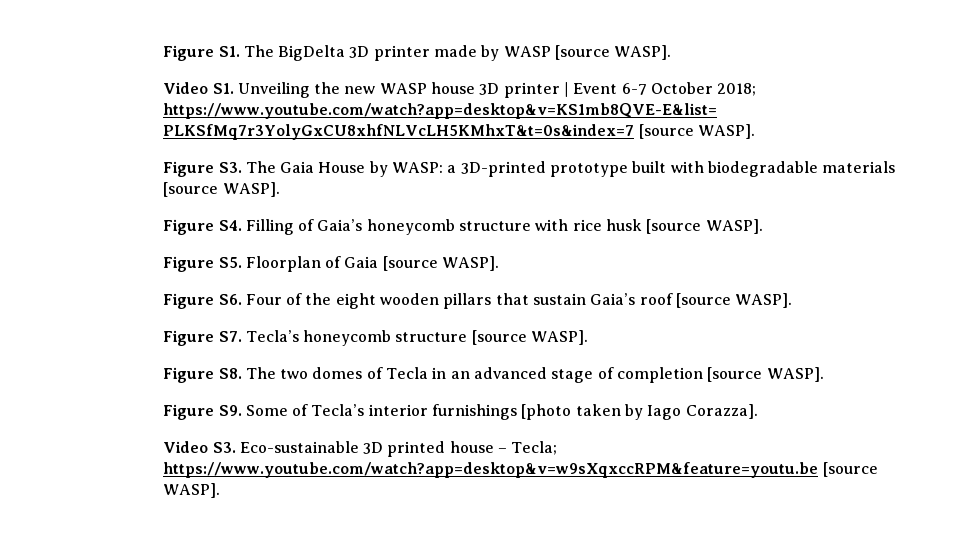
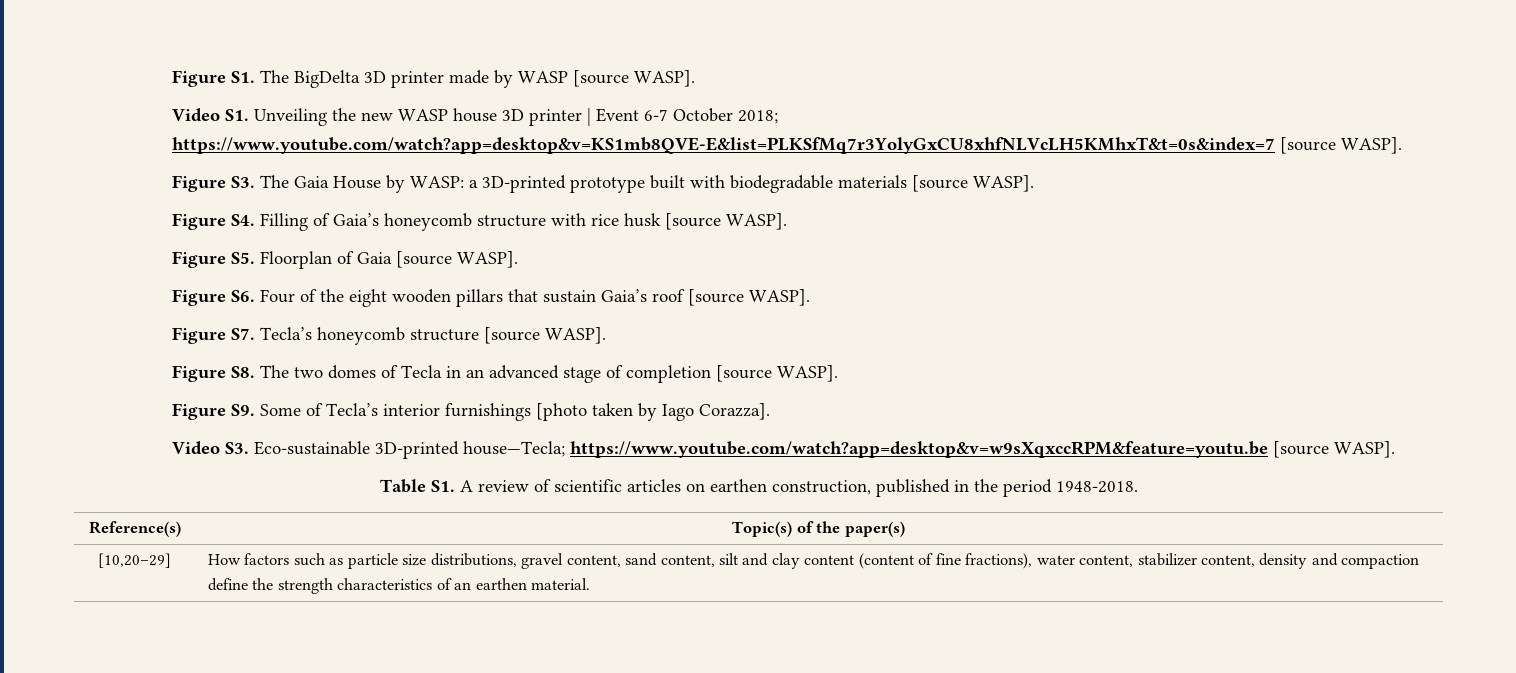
- Video S3. Eco-sustainable 3D printed house – Tecla; https://www.youtube.com/watch?app=desktop&v=w9sXqxccRPM&feature=youtu.be [source WASP].
+ Video S3. Eco-sustainable 3D-printed house—Tecla; https://www.youtube.com/watch?app=desktop&v=w9sXqxccRPM&feature=youtu.be [source WASP].
+ Table S1. A review of scientific articles on earthen construction, published in the period 1948-2018.
+ Reference(s) | Topic(s) of the paper(s)
+ [10,20–29] | How factors such as particle size distributions, gravel content, sand content, silt and clay content (content of fine fractions), water content, stabilizer content, density and compaction define the strength characteristics of an earthen material.

